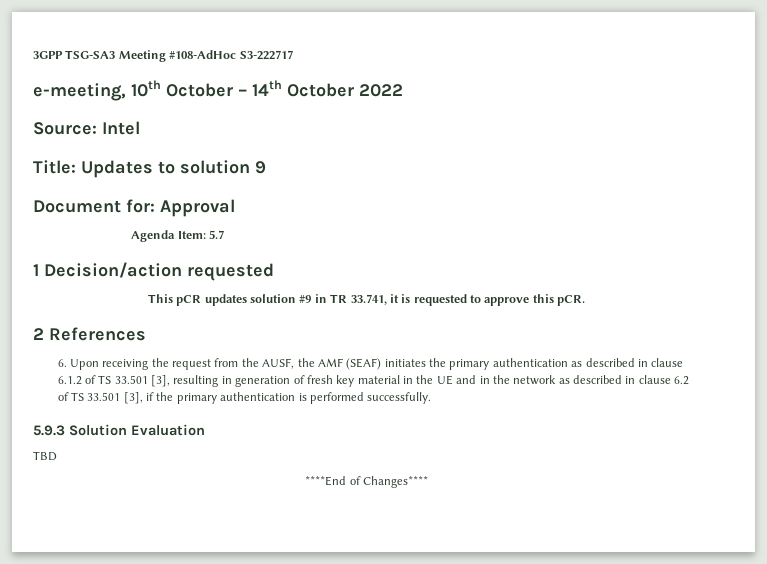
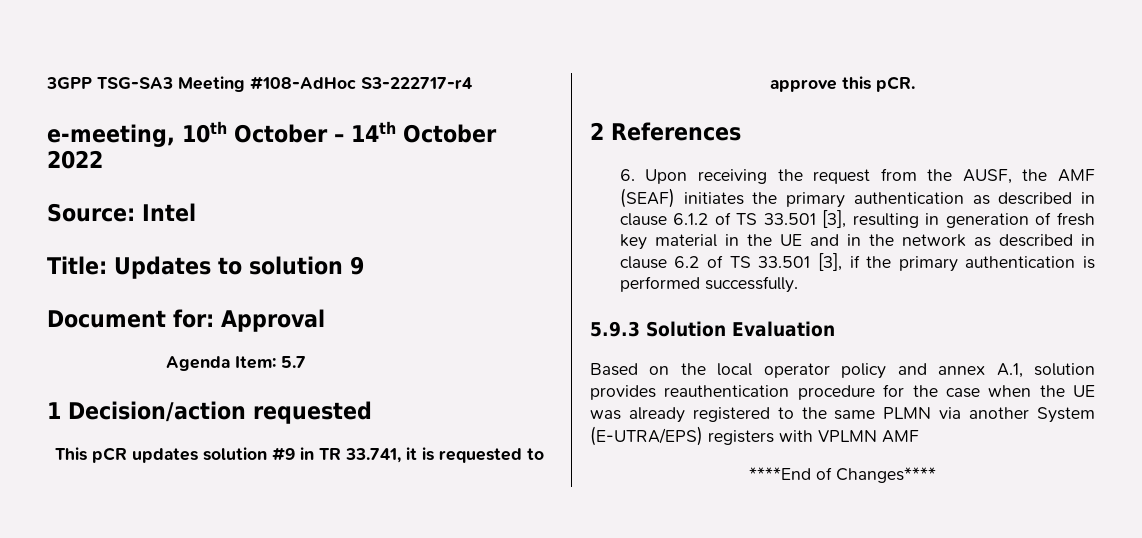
- 3GPP TSG-SA3 Meeting #108-AdHoc S3-222717
+ 3GPP TSG-SA3 Meeting #108-AdHoc S3-222717-r4
- TBD
+ Based on the local operator policy and annex A.1, solution provides reauthentication procedure for the case when the UE was already registered to the same PLMN via another System (E-UTRA/EPS) registers with VPLMN AMF

